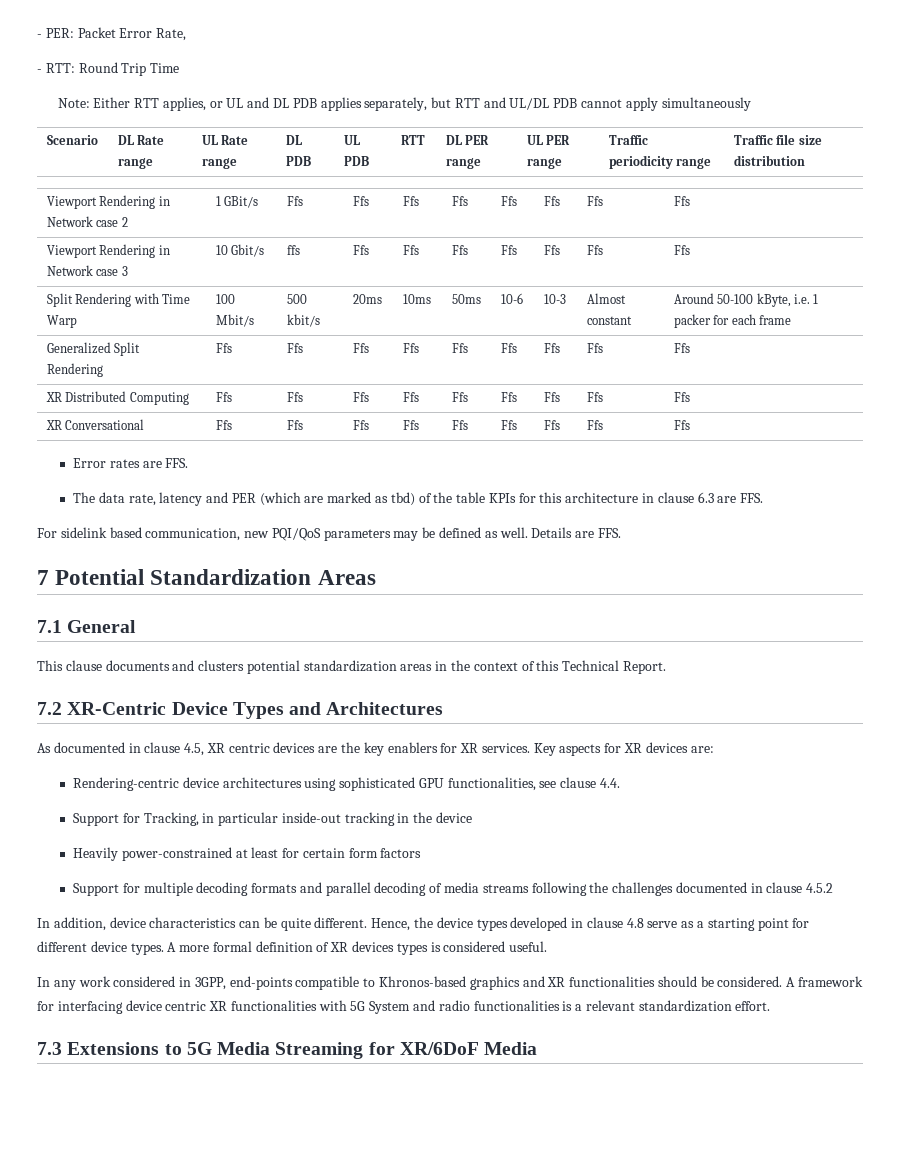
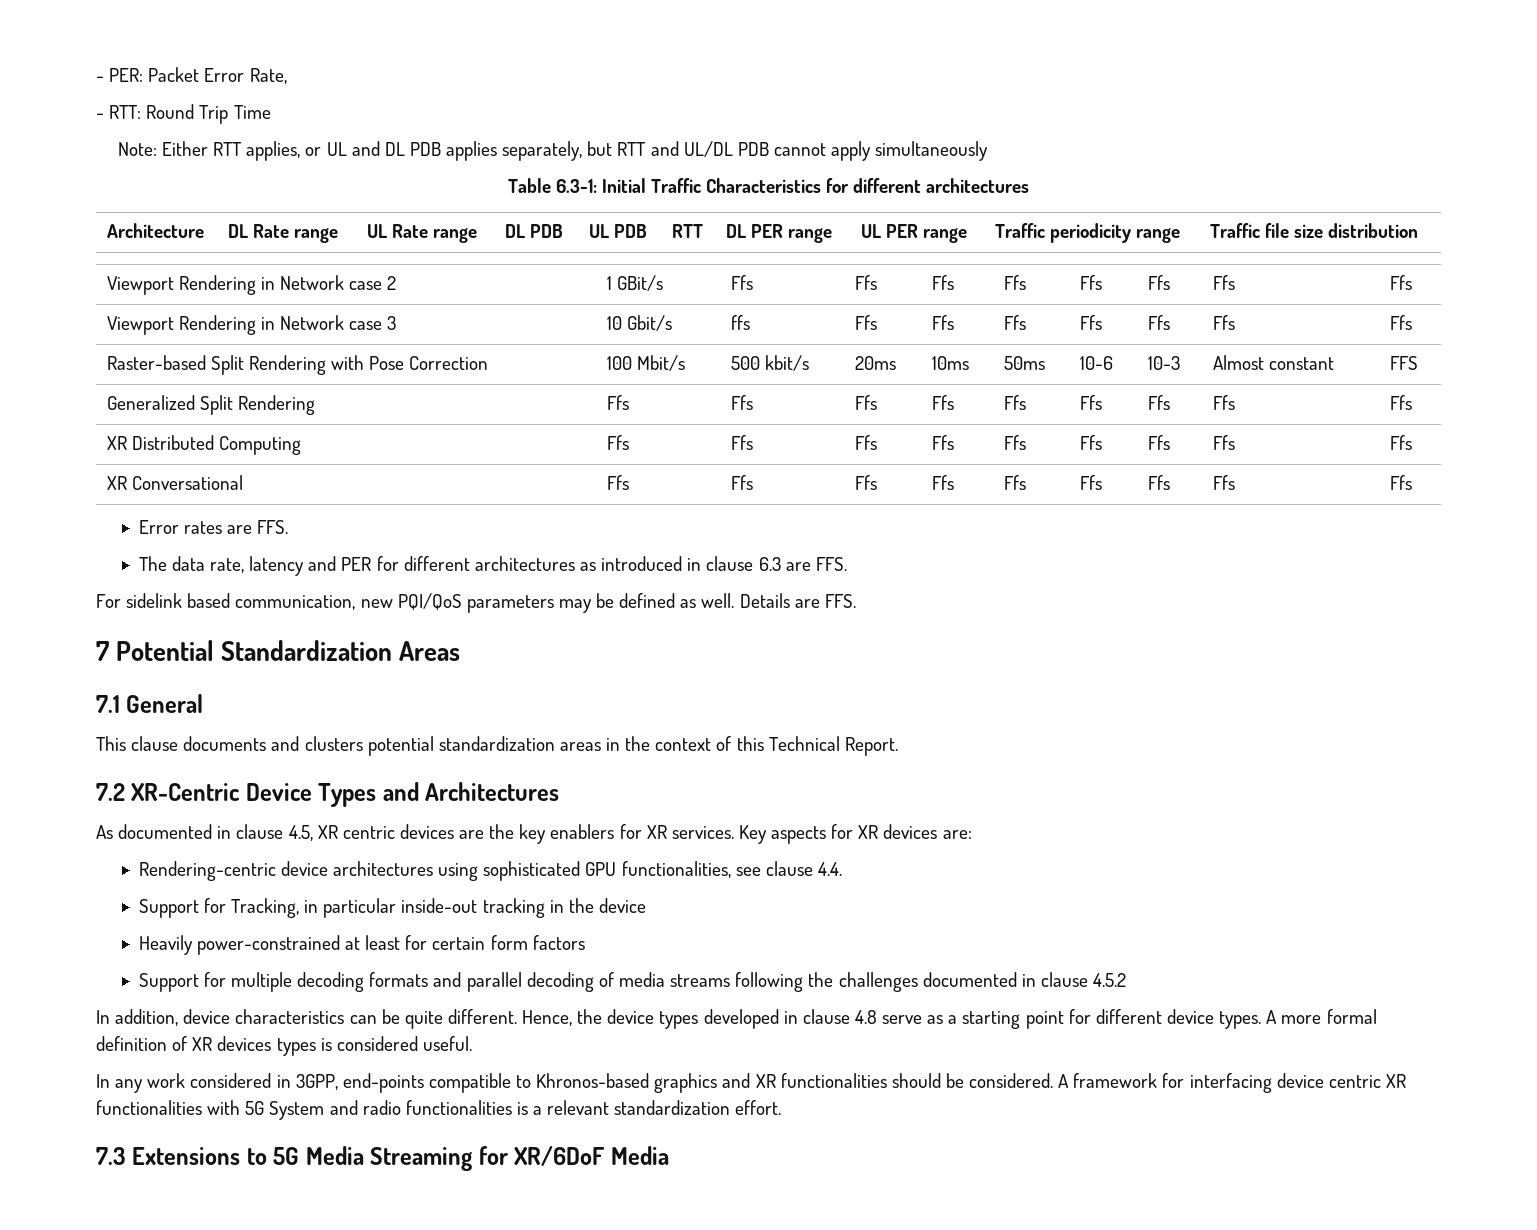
- Scenario | DL Rate range | UL Rate range | DL PDB | UL PDB | RTT | DL PER range | UL PER range | Traffic periodicity range | Traffic file size distribution
+ Table 6.3-1: Initial Traffic Characteristics for different architectures
+ Architecture | DL Rate range | UL Rate range | DL PDB | UL PDB | RTT | DL PER range | UL PER range | Traffic periodicity range | Traffic file size distribution
- Split Rendering with Time Warp | 100 Mbit/s | 500 kbit/s | 20ms | 10ms | 50ms | 10-6 | 10-3 | Almost constant | Around 50-100 kByte, i.e. 1 packer for each frame
+ Raster-based Split Rendering with Pose Correction | 100 Mbit/s | 500 kbit/s | 20ms | 10ms | 50ms | 10-6 | 10-3 | Almost constant | FFS
- The data rate, latency and PER (which are marked as tbd) of the table KPIs for this architecture in clause 6.3 are FFS.
+ The data rate, latency and PER for different architectures as introduced in clause 6.3 are FFS.

